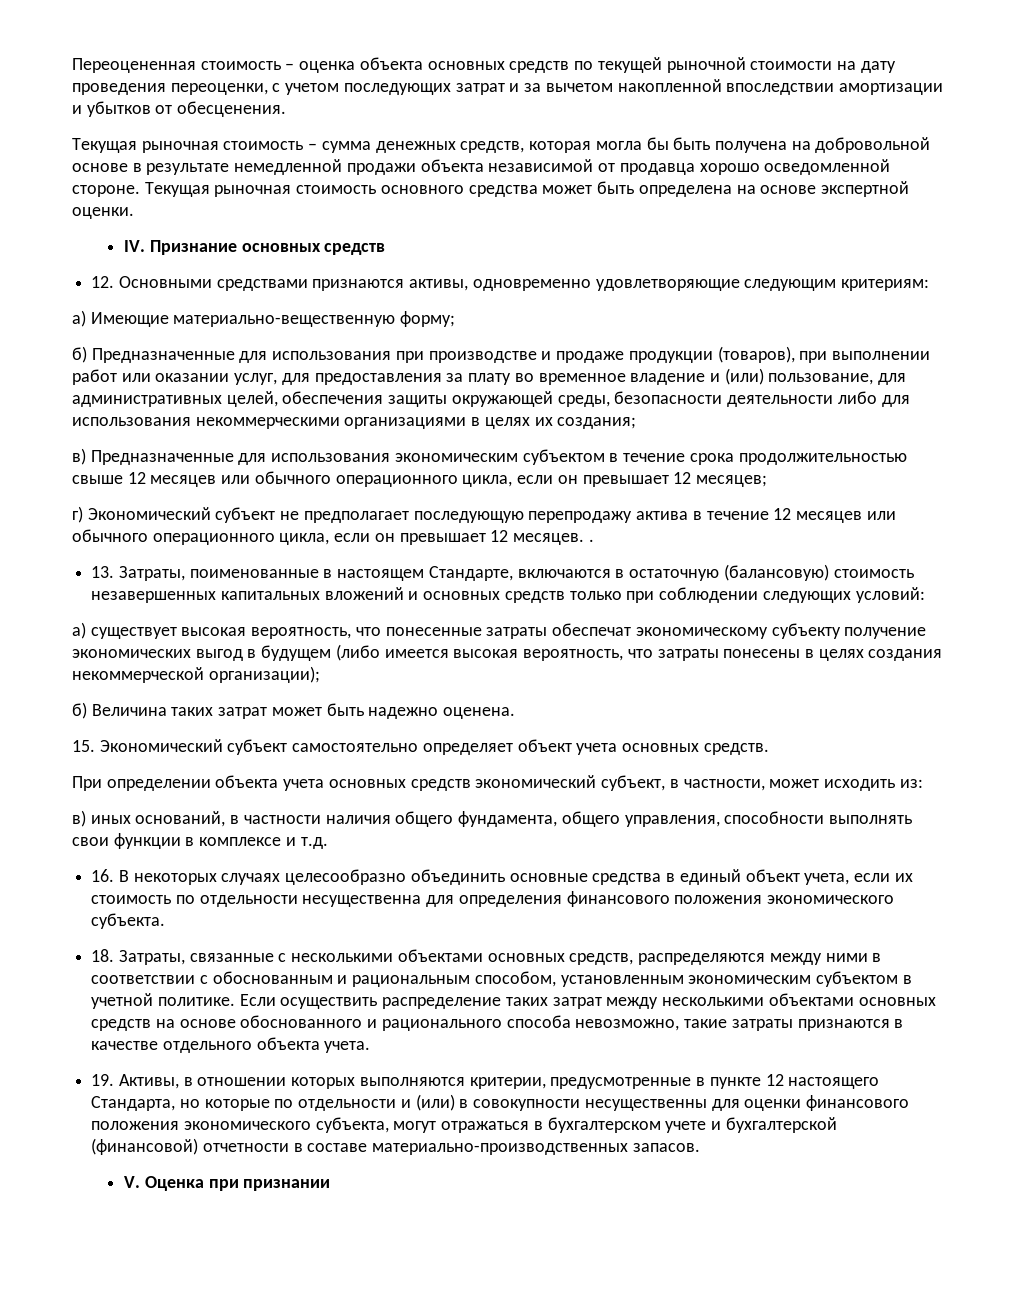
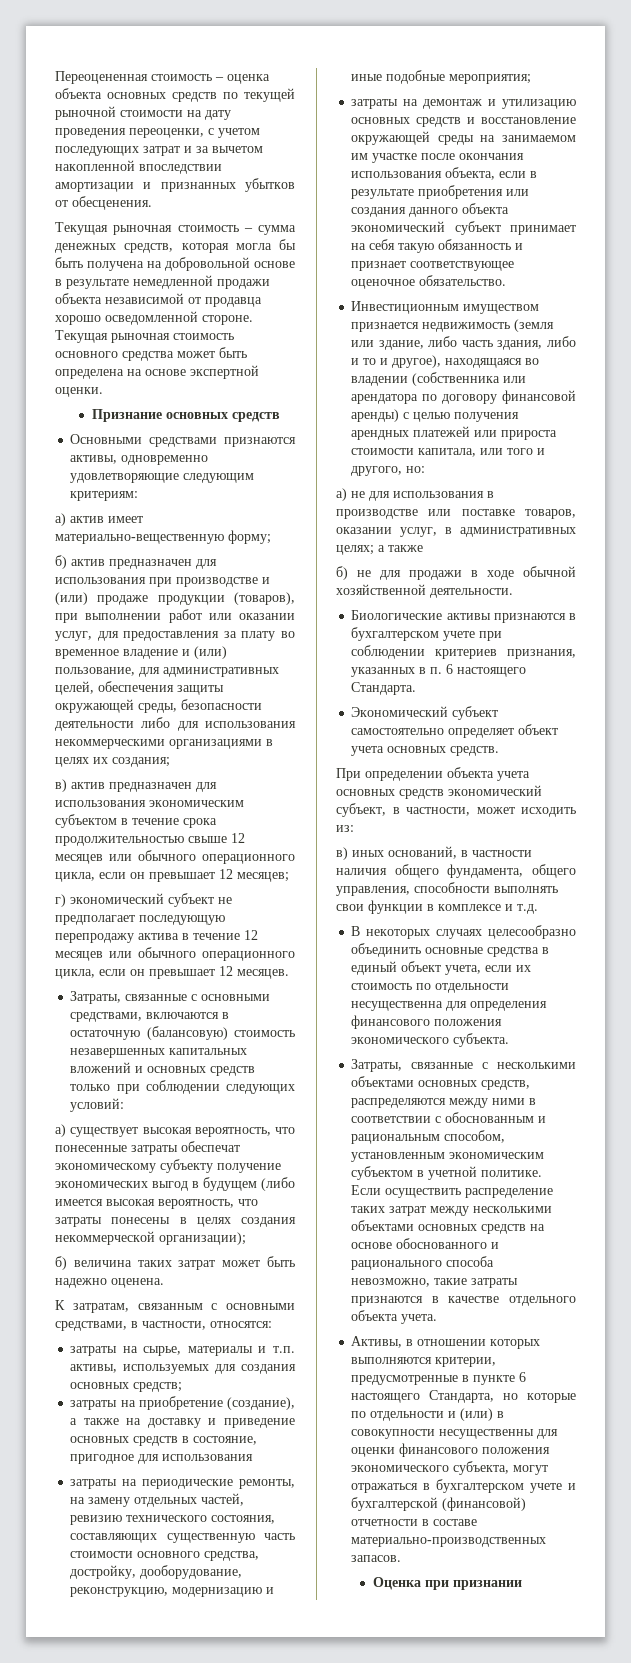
- Переоцененная стоимость – оценка объекта основных средств по текущей рыночной стоимости на дату проведения переоценки, с учетом последующих затрат и за вычетом накопленной впоследствии амортизации и убытков от обесценения.
+ Переоцененная стоимость – оценка объекта основных средств по текущей рыночной стоимости на дату проведения переоценки, с учетом последующих затрат и за вычетом накопленной впоследствии амортизации и признанных убытков от обесценения.
- IV. Признание основных средств
+ Признание основных средств
- 12. Основными средствами признаются активы, одновременно удовлетворяющие следующим критериям:
+ Основными средствами признаются активы, одновременно удовлетворяющие следующим критериям:
- а) Имеющие материально-вещественную форму;
+ а) актив имеет материально-вещественную форму;
- б) Предназначенные для использования при производстве и продаже продукции (товаров), при выполнении работ или оказании услуг, для предоставления за плату во временное владение и (или) пользование, для административных целей, обеспечения защиты окружающей среды, безопасности деятельности либо для использования некоммерческими организациями в целях их создания;
+ б) актив предназначен для использования при производстве и (или) продаже продукции (товаров), при выполнении работ или оказании услуг, для предоставления за плату во временное владение и (или) пользование, для административных целей, обеспечения защиты окружающей среды, безопасности деятельности либо для использования некоммерческими организациями в целях их создания;
- в) Предназначенные для использования экономическим субъектом в течение срока продолжительностью свыше 12 месяцев или обычного операционного цикла, если он превышает 12 месяцев;
+ в) актив предназначен для использования экономическим субъектом в течение срока продолжительностью свыше 12 месяцев или обычного операционного цикла, если он превышает 12 месяцев;
- г) Экономический субъект не предполагает последующую перепродажу актива в течение 12 месяцев или обычного операционного цикла, если он превышает 12 месяцев. .
- 13. Затраты, поименованные в настоящем Стандарте, включаются в остаточную (балансовую) стоимость незавершенных капитальных вложений и основных средств только при соблюдении следующих условий:
+ г) экономический субъект не предполагает последующую перепродажу актива в течение 12 месяцев или обычного операционного цикла, если он превышает 12 месяцев.
+ Затраты, связанные с основными средствами, включаются в остаточную (балансовую) стоимость незавершенных капитальных вложений и основных средств только при соблюдении следующих условий:
- б) Величина таких затрат может быть надежно оценена.
+ б) величина таких затрат может быть надежно оценена.
- 15. Экономический субъект самостоятельно определяет объект учета основных средств.
+ К затратам, связанным с основными средствами, в частности, относятся:
+ затраты на сырье, материалы и т.п. активы, используемых для создания основных средств;
+ затраты на приобретение (создание), а также на доставку и приведение основных средств в состояние, пригодное для использования
+ затраты на периодические ремонты, на замену отдельных частей, ревизию технического состояния, составляющих существенную часть стоимости основного средства, достройку, дооборудование, реконструкцию, модернизацию и иные подобные мероприятия;
+ затраты на демонтаж и утилизацию основных средств и восстановление окружающей среды на занимаемом им участке после окончания использования объекта, если в результате приобретения или создания данного объекта экономический субъект принимает на себя такую обязанность и признает соответствующее оценочное обязательство.
+ Инвестиционным имуществом признается недвижимость (земля или здание, либо часть здания, либо и то и другое), находящаяся во владении (собственника или арендатора по договору финансовой аренды) с целью получения арендных платежей или прироста стоимости капитала, или того и другого, но:
+ а) не для использования в производстве или поставке товаров, оказании услуг, в административных целях; а также
+ б) не для продажи в ходе обычной хозяйственной деятельности.
+ Биологические активы признаются в бухгалтерском учете при соблюдении критериев признания, указанных в п. 6 настоящего Стандарта.
+ Экономический субъект самостоятельно определяет объект учета основных средств.
- 16. В некоторых случаях целесообразно объединить основные средства в единый объект учета, если их стоимость по отдельности несущественна для определения финансового положения экономического субъекта.
+ В некоторых случаях целесообразно объединить основные средства в единый объект учета, если их стоимость по отдельности несущественна для определения финансового положения экономического субъекта.
- 18. Затраты, связанные с несколькими объектами основных средств, распределяются между ними в соответствии с обоснованным и рациональным способом, установленным экономическим субъектом в учетной политике.
+ Затраты, связанные с несколькими объектами основных средств, распределяются между ними в соответствии с обоснованным и рациональным способом, установленным экономическим субъектом в учетной политике.
- 19. Активы, в отношении которых выполняются критерии, предусмотренные в пункте 12 настоящего Стандарта, но которые по отдельности и (или) в совокупности несущественны для оценки финансового положения экономического субъекта, могут отражаться в бухгалтерском учете и бухгалтерской (финансовой) отчетности в составе материально-производственных запасов.
+ Активы, в отношении которых выполняются критерии, предусмотренные в пункте 6 настоящего Стандарта, но которые по отдельности и (или) в совокупности несущественны для оценки финансового положения экономического субъекта, могут отражаться в бухгалтерском учете и бухгалтерской (финансовой) отчетности в составе материально-производственных запасов.
- V. Оценка при признании
+ Оценка при признании

